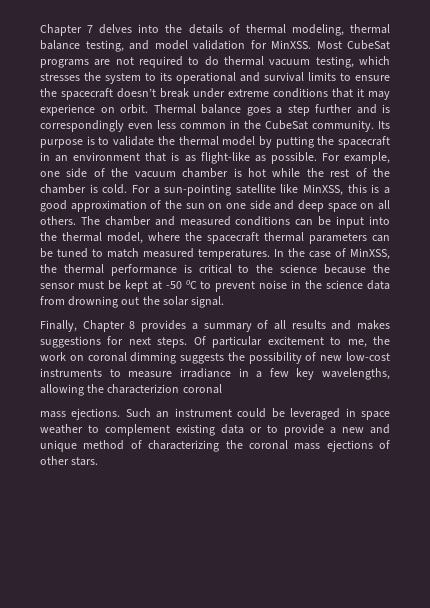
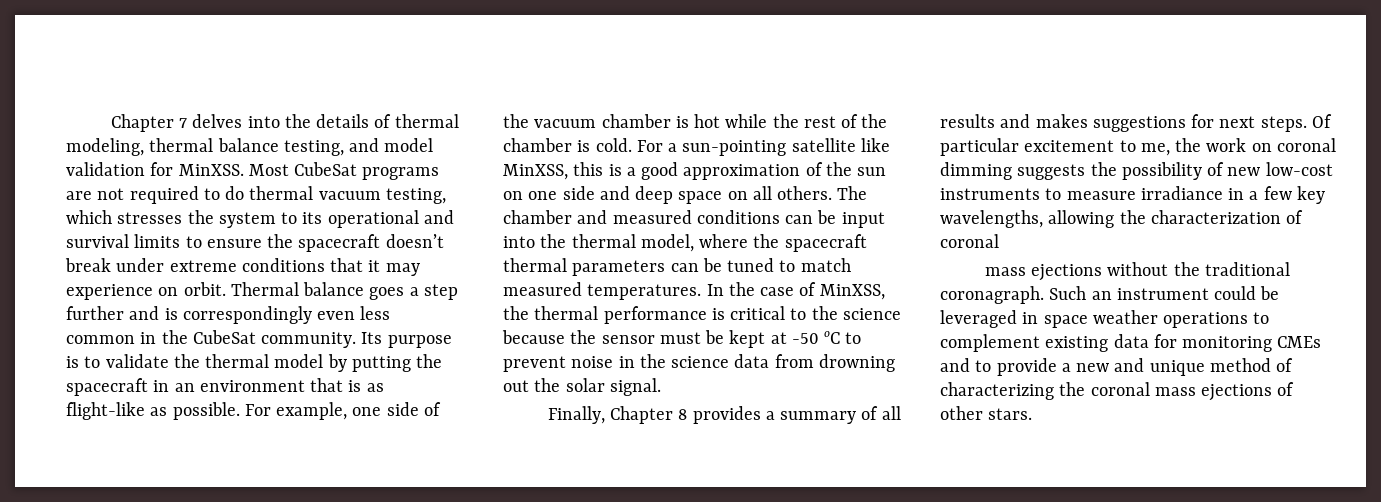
- Of particular excitement to me, the work on coronal dimming suggests the possibility of new low-cost instruments to measure irradiance in a few key wavelengths, allowing the characterizion coronal
+ Of particular excitement to me, the work on coronal dimming suggests the possibility of new low-cost instruments to measure irradiance in a few key wavelengths, allowing the characterization of coronal
- mass ejections.
+ mass ejections without the traditional coronagraph.
- Such an instrument could be leveraged in space weather to complement existing data or to provide a new and unique method of characterizing the coronal mass ejections of other stars.
+ Such an instrument could be leveraged in space weather operations to complement existing data for monitoring CMEs and to provide a new and unique method of characterizing the coronal mass ejections of other stars.

